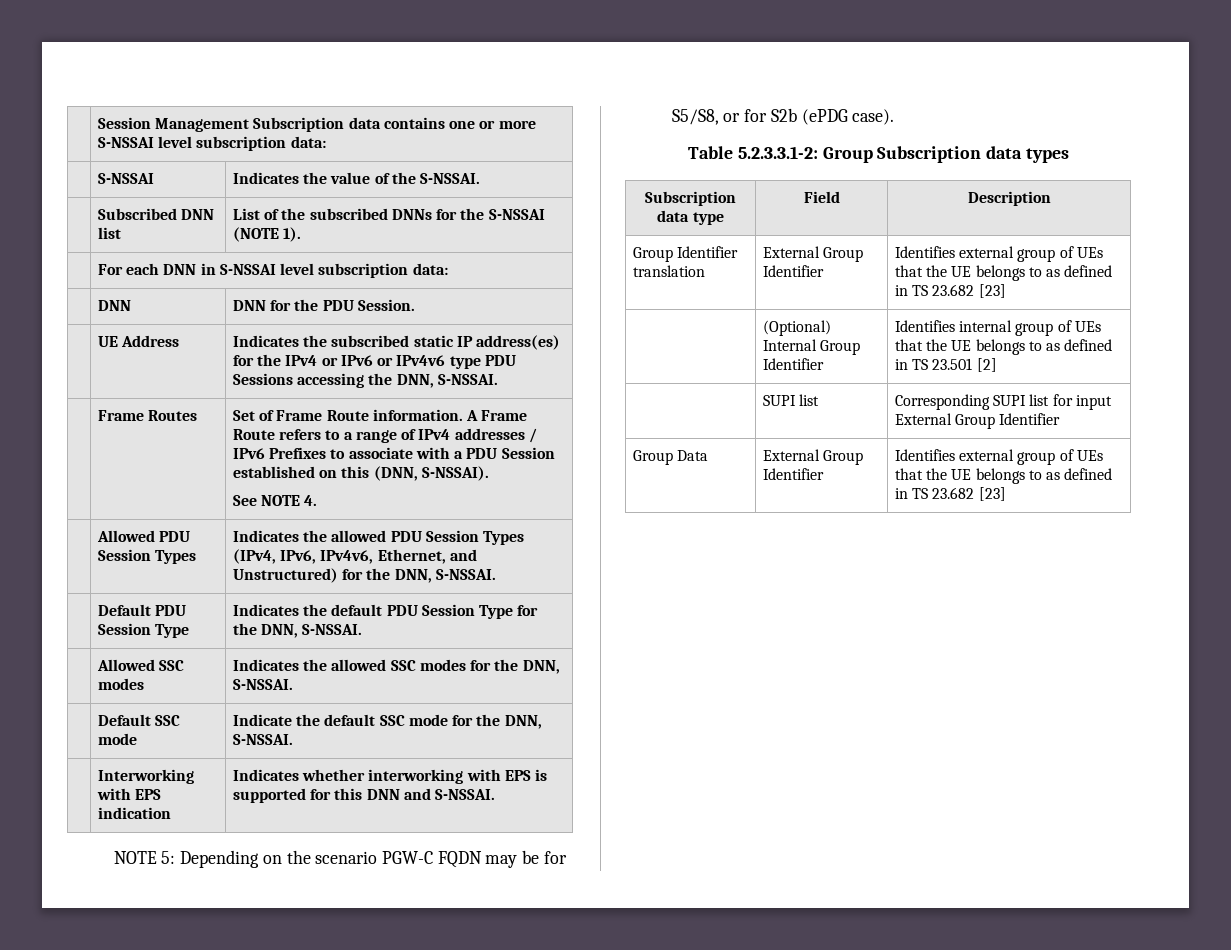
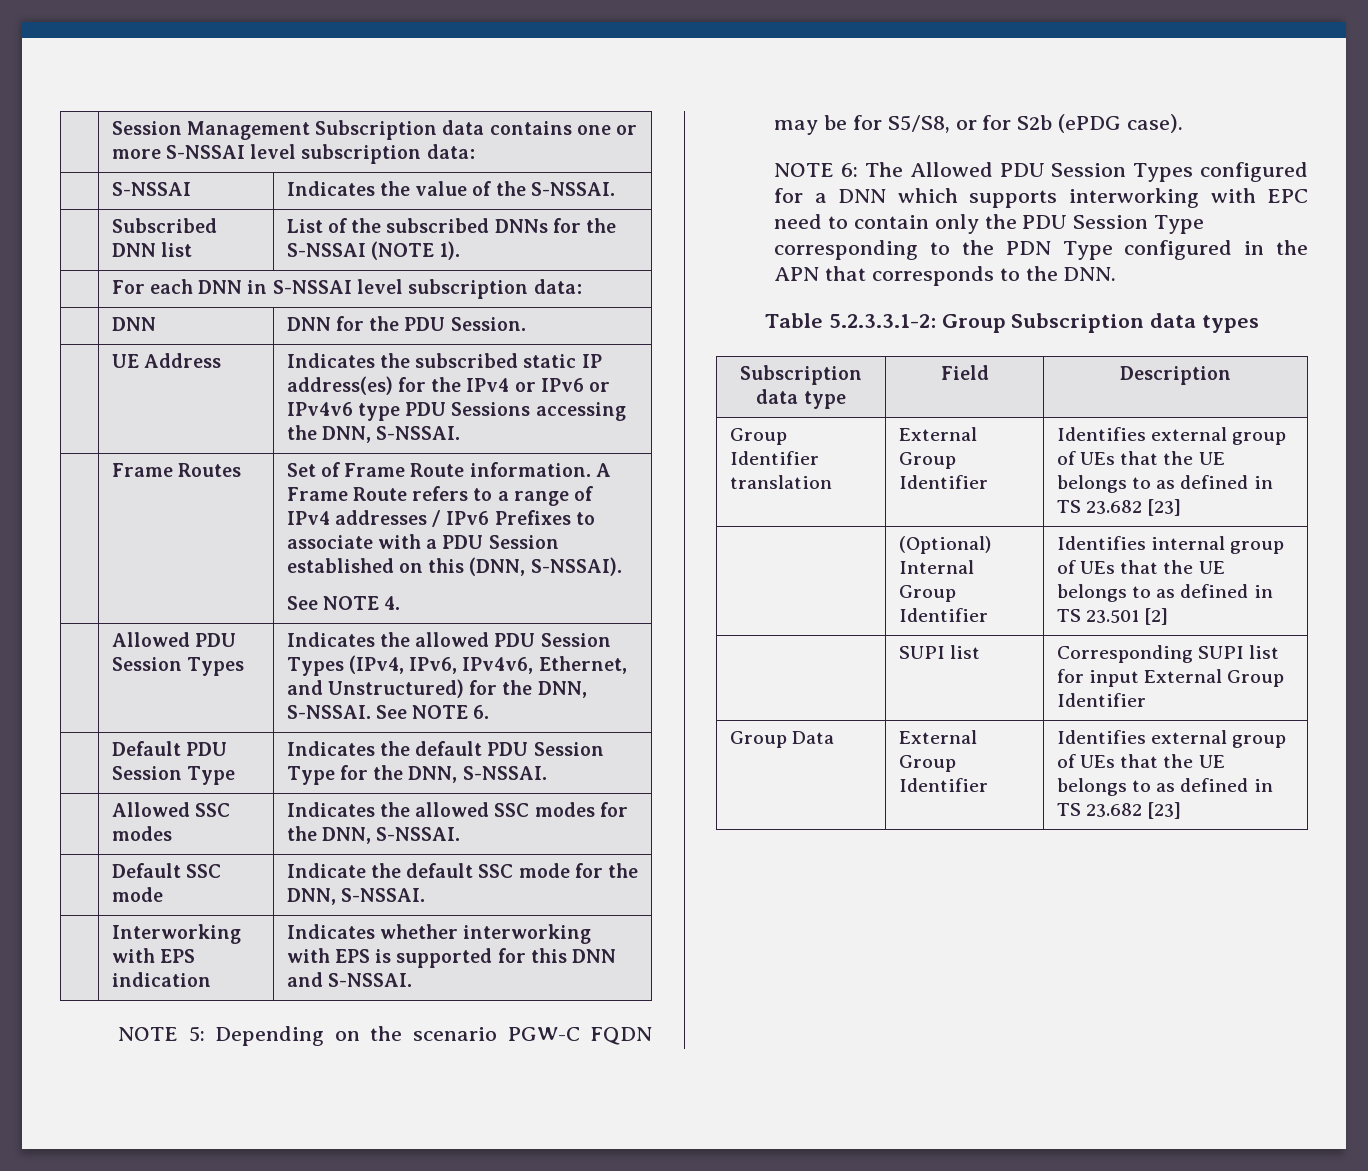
- | Allowed PDU Session Types | Indicates the allowed PDU Session Types (IPv4, IPv6, IPv4v6, Ethernet, and Unstructured) for the DNN, S-NSSAI.
+ | Allowed PDU Session Types | Indicates the allowed PDU Session Types (IPv4, IPv6, IPv4v6, Ethernet, and Unstructured) for the DNN, S-NSSAI. See NOTE 6.
+ NOTE 6: The Allowed PDU Session Types configured for a DNN which supports interworking with EPC need to contain only the PDU Session Type corresponding to the PDN Type configured in the APN that corresponds to the DNN.

